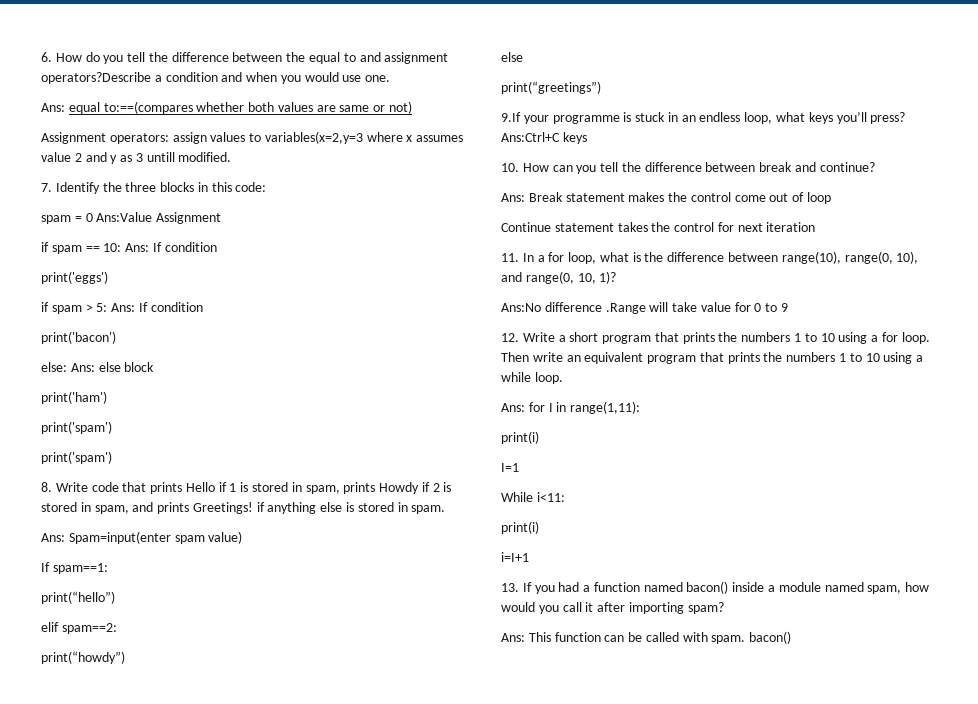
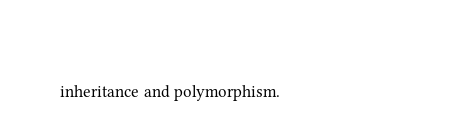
- 6. How do you tell the difference between the equal to and assignment operators?Describe a condition and when you would use one.
- Ans: equal to:==(compares whether both values are same or not)
- Assignment operators: assign values to variables(x=2,y=3 where x assumes value 2 and y as 3 untill modified.
- 7. Identify the three blocks in this code:
- spam = 0 Ans:Value Assignment
- if spam == 10: Ans: If condition
- print('eggs')
- if spam > 5: Ans: If condition
- print('bacon')
- else: Ans: else block
- print('ham')
- print('spam')
- print('spam')
- 8. Write code that prints Hello if 1 is stored in spam, prints Howdy if 2 is stored in spam, and prints Greetings! if anything else is stored in spam.
- Ans: Spam=input(enter spam value)
- If spam==1:
- print(“hello”)
- elif spam==2:
- print(“howdy”)
- else
- print(“greetings”)
- 9.If your programme is stuck in an endless loop, what keys you’ll press? Ans:Ctrl+C keys
- 10. How can you tell the difference between break and continue?
- Ans: Break statement makes the control come out of loop
- Continue statement takes the control for next iteration
- 11. In a for loop, what is the difference between range(10), range(0, 10), and range(0, 10, 1)?
- Ans:No difference .Range will take value for 0 to 9
- 12. Write a short program that prints the numbers 1 to 10 using a for loop. Then write an equivalent program that prints the numbers 1 to 10 using a while loop.
- Ans: for I in range(1,11):
- print(i)
- I=1
- While i<11:
- print(i)
- i=I+1
- 13. If you had a function named bacon() inside a module named spam, how would you call it after importing spam?
- Ans: This function can be called with spam. bacon()
+ inheritance and polymorphism.

